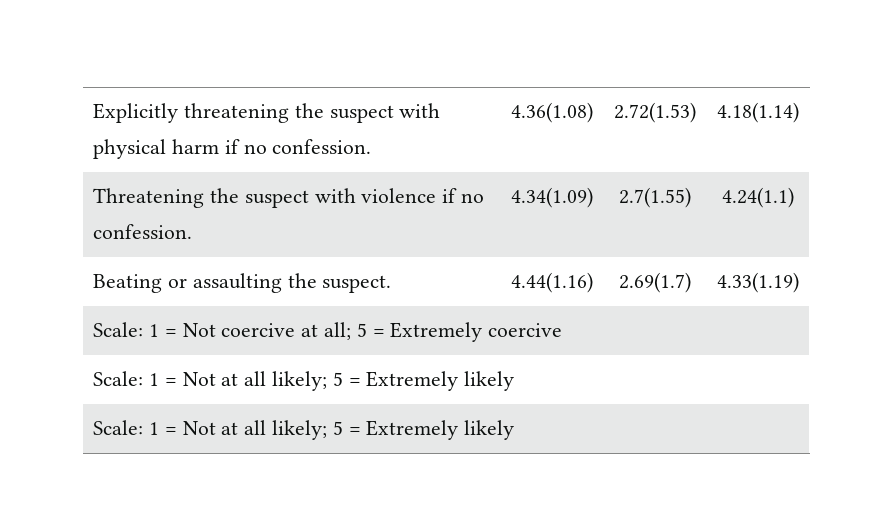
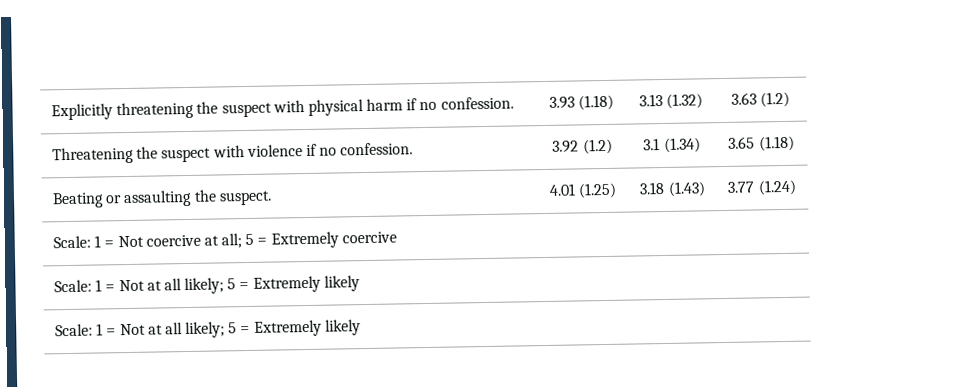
- Explicitly threatening the suspect with physical harm if no confession. | 4.36(1.08) | 2.72(1.53) | 4.18(1.14)
+ Explicitly threatening the suspect with physical harm if no confession. | 3.93 (1.18) | 3.13 (1.32) | 3.63 (1.2)
- Threatening the suspect with violence if no confession. | 4.34(1.09) | 2.7(1.55) | 4.24(1.1)
+ Threatening the suspect with violence if no confession. | 3.92 (1.2) | 3.1 (1.34) | 3.65 (1.18)
- Beating or assaulting the suspect. | 4.44(1.16) | 2.69(1.7) | 4.33(1.19)
+ Beating or assaulting the suspect. | 4.01 (1.25) | 3.18 (1.43) | 3.77 (1.24)

